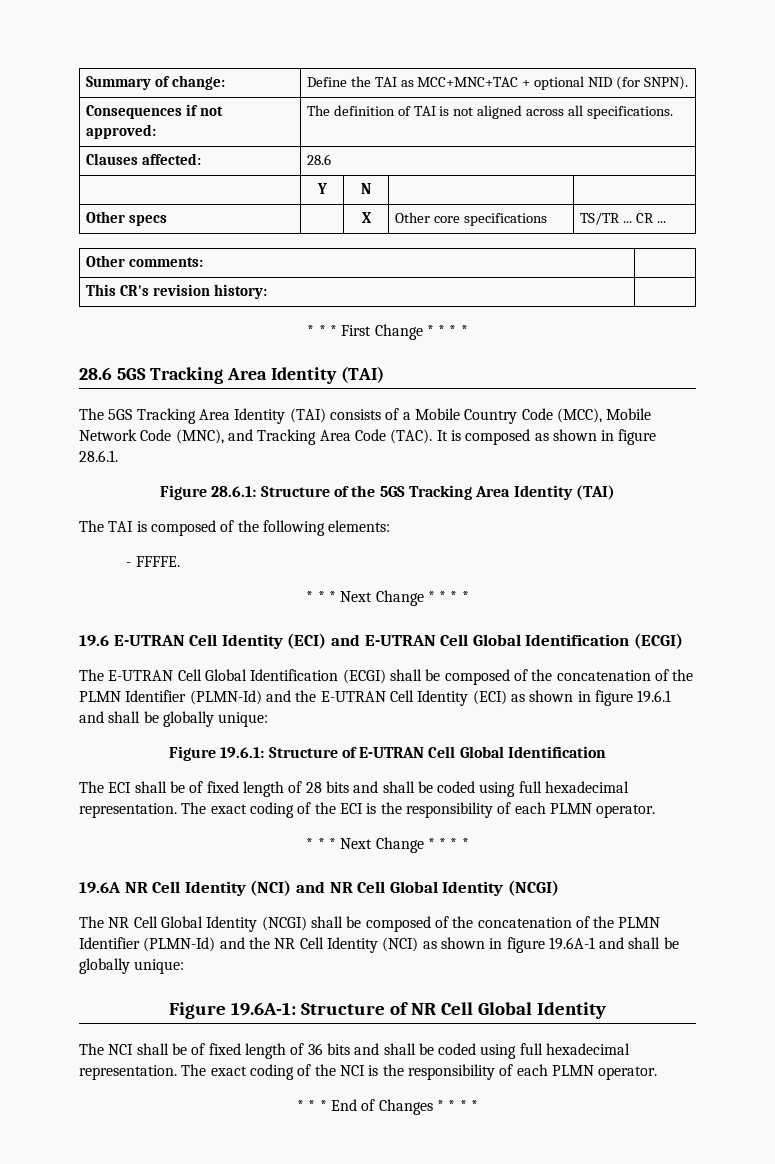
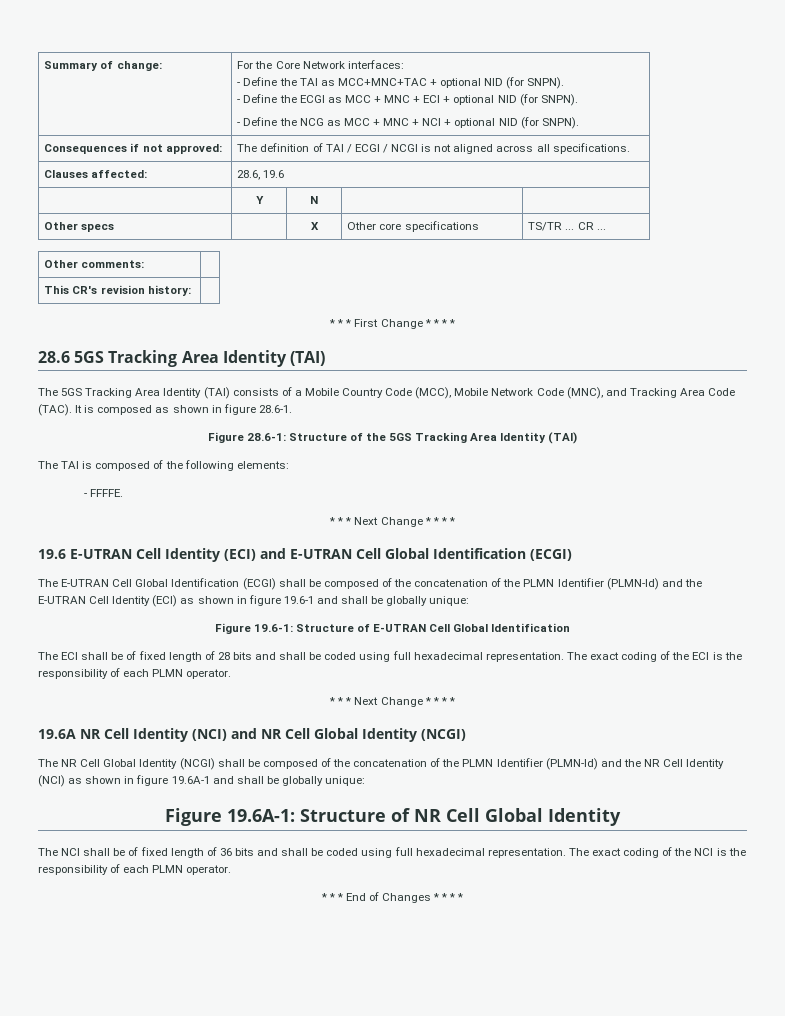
- Define the TAI as MCC+MNC+TAC + optional NID (for SNPN).
+ For the Core Network interfaces:
+ - Define the TAI as MCC+MNC+TAC + optional NID (for SNPN).
+ - Define the ECGI as MCC + MNC + ECI + optional NID (for SNPN).
+ - Define the NCG as MCC + MNC + NCI + optional NID (for SNPN).
- Consequences if not approved: | The definition of TAI is not aligned across all specifications.
+ Consequences if not approved: | The definition of TAI / ECGI / NCGI is not aligned across all specifications.
- Clauses affected: | 28.6
+ Clauses affected: | 28.6, 19.6
- It is composed as shown in figure 28.6.1.
- Figure 28.6.1: Structure of the 5GS Tracking Area Identity (TAI)
+ It is composed as shown in figure 28.6-1.
+ Figure 28.6-1: Structure of the 5GS Tracking Area Identity (TAI)
- The E-UTRAN Cell Global Identification (ECGI) shall be composed of the concatenation of the PLMN Identifier (PLMN-Id) and the E-UTRAN Cell Identity (ECI) as shown in figure 19.6.1 and shall be globally unique:
- Figure 19.6.1: Structure of E-UTRAN Cell Global Identification
+ The E-UTRAN Cell Global Identification (ECGI) shall be composed of the concatenation of the PLMN Identifier (PLMN-Id) and the E-UTRAN Cell Identity (ECI) as shown in figure 19.6-1 and shall be globally unique:
+ Figure 19.6-1: Structure of E-UTRAN Cell Global Identification

